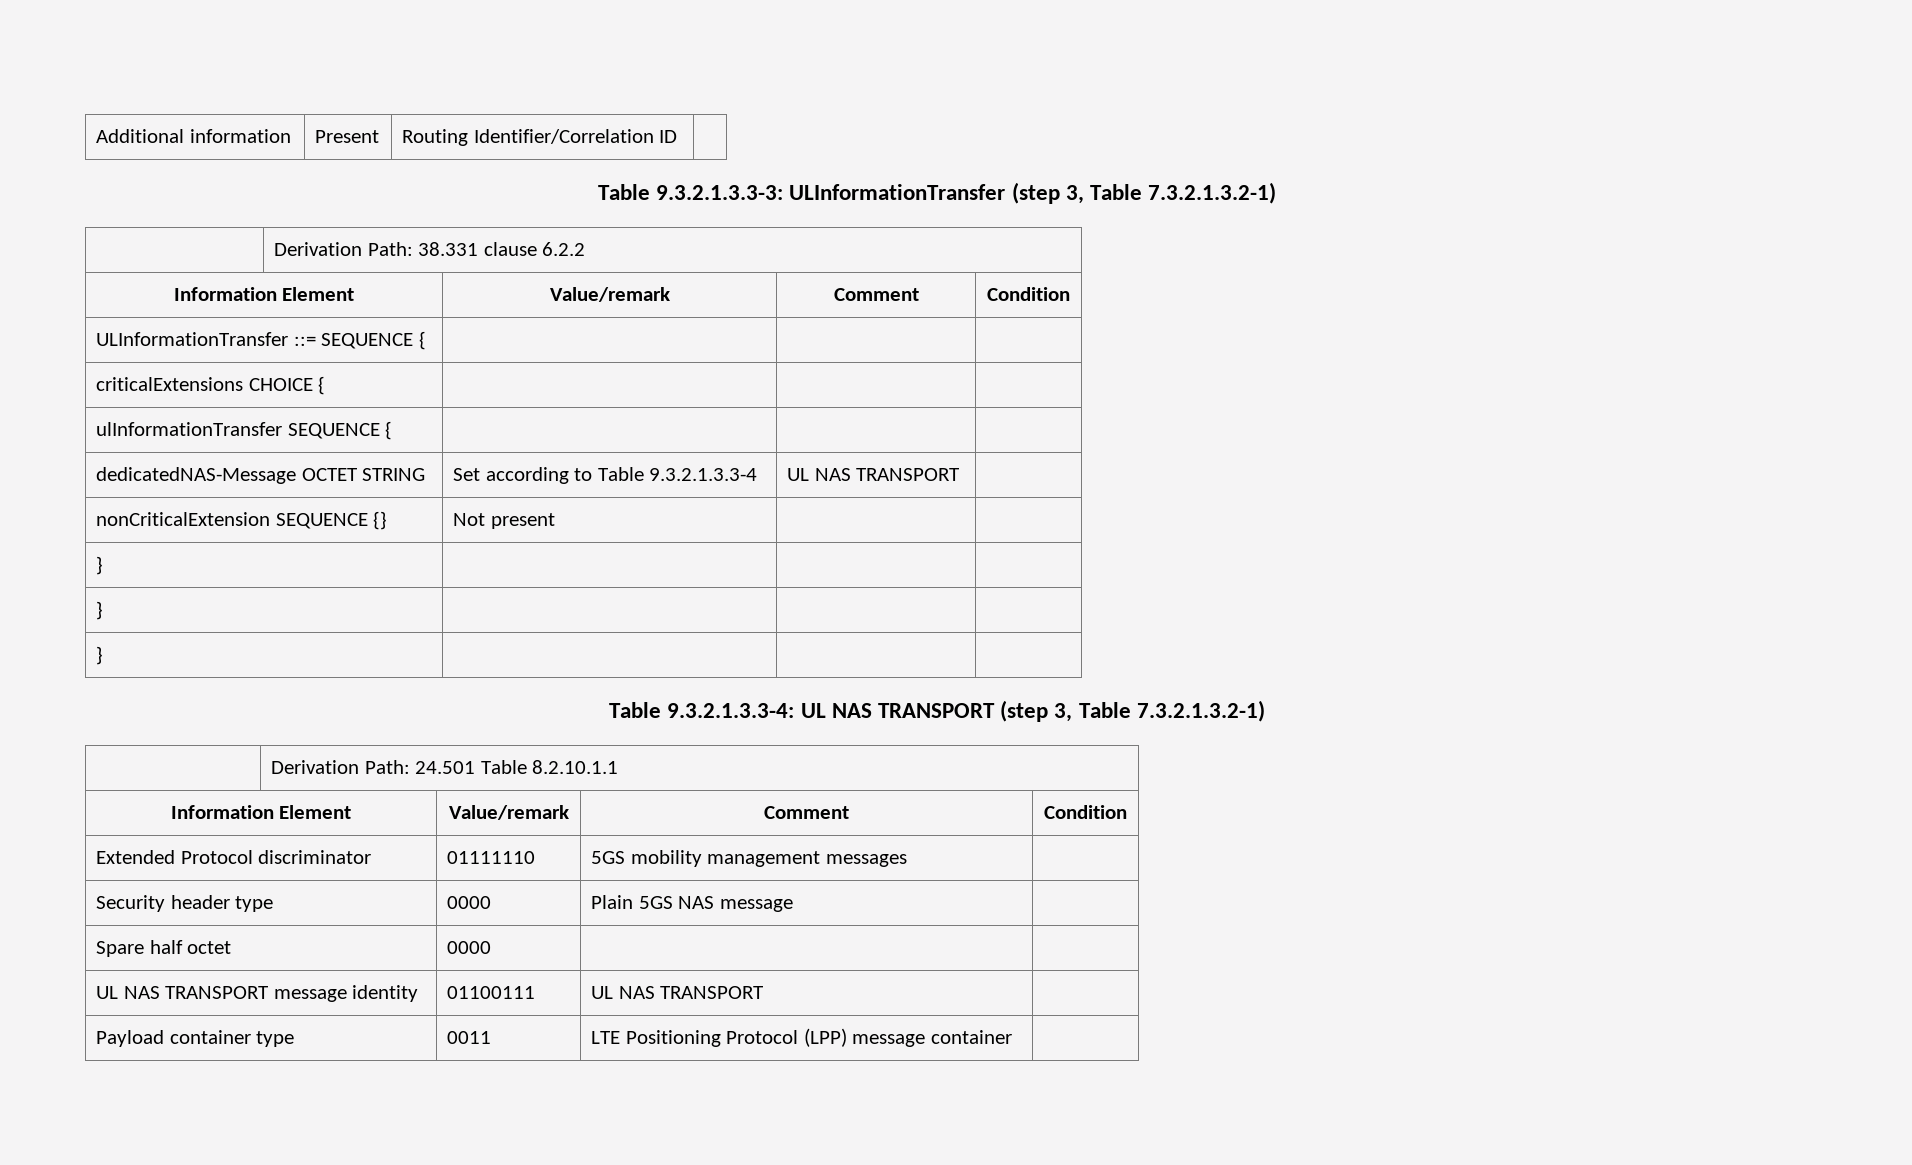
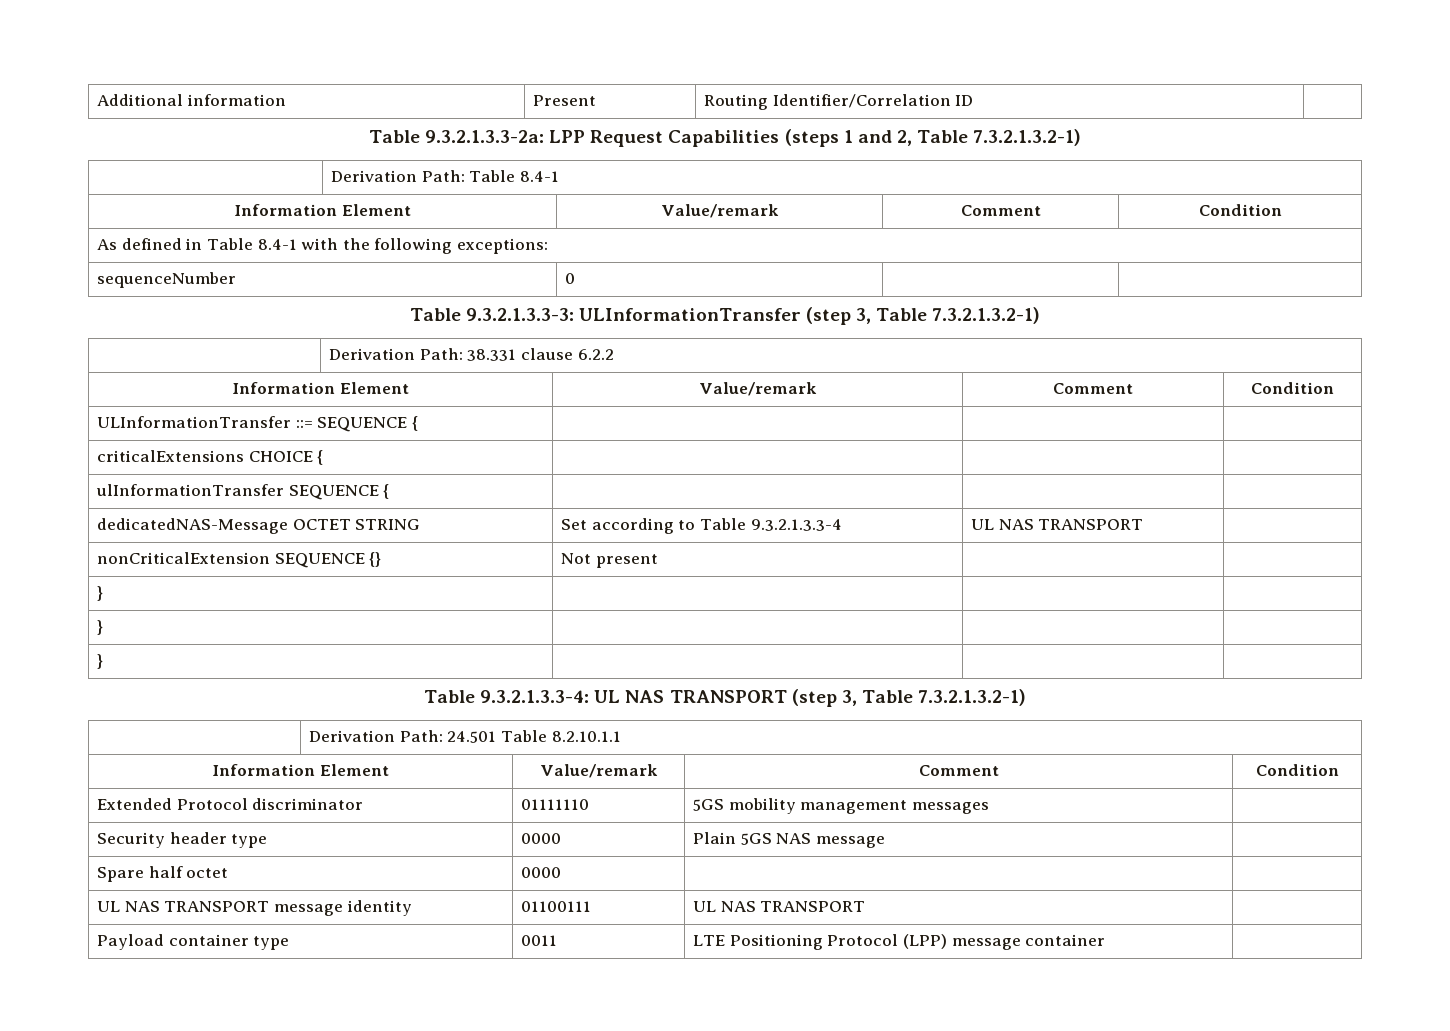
+ Table 9.3.2.1.3.3-2a: LPP Request Capabilities (steps 1 and 2, Table 7.3.2.1.3.2-1)
+ | Derivation Path: Table 8.4-1
+ Information Element | Value/remark | Comment | Condition
+ As defined in Table 8.4-1 with the following exceptions:
+ sequenceNumber | 0 | |

